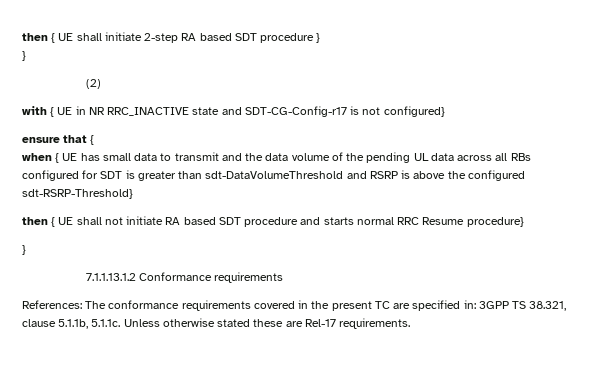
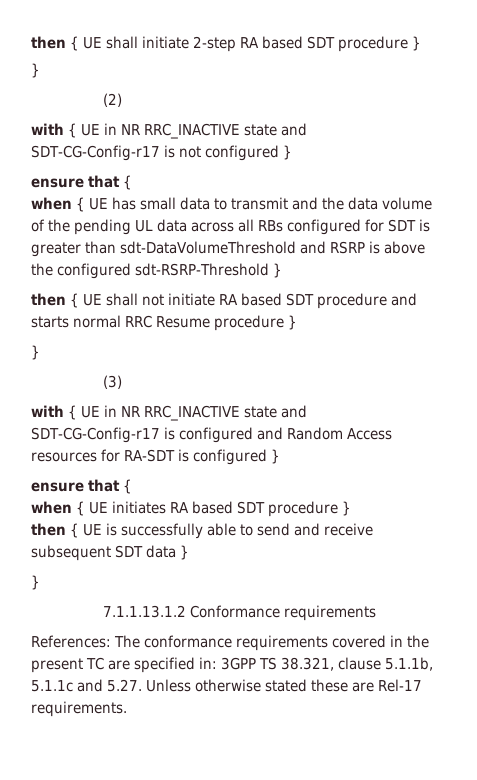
- with { UE in NR RRC_INACTIVE state and SDT-CG-Config-r17 is not configured}
+ with { UE in NR RRC_INACTIVE state and SDT-CG-Config-r17 is not configured }
- when { UE has small data to transmit and the data volume of the pending UL data across all RBs configured for SDT is greater than sdt-DataVolumeThreshold and RSRP is above the configured sdt-RSRP-Threshold}
+ when { UE has small data to transmit and the data volume of the pending UL data across all RBs configured for SDT is greater than sdt-DataVolumeThreshold and RSRP is above the configured sdt-RSRP-Threshold }
- then { UE shall not initiate RA based SDT procedure and starts normal RRC Resume procedure}
+ then { UE shall not initiate RA based SDT procedure and starts normal RRC Resume procedure }
+ }
+ (3)
+ with { UE in NR RRC_INACTIVE state and SDT-CG-Config-r17 is configured and Random Access resources for RA-SDT is configured }
+ ensure that {
+ when { UE initiates RA based SDT procedure }
+ then { UE is successfully able to send and receive subsequent SDT data }
- References: The conformance requirements covered in the present TC are specified in: 3GPP TS 38.321, clause 5.1.1b, 5.1.1c. Unless otherwise stated these are Rel-17 requirements.
+ References: The conformance requirements covered in the present TC are specified in: 3GPP TS 38.321, clause 5.1.1b, 5.1.1c and 5.27. Unless otherwise stated these are Rel-17 requirements.

